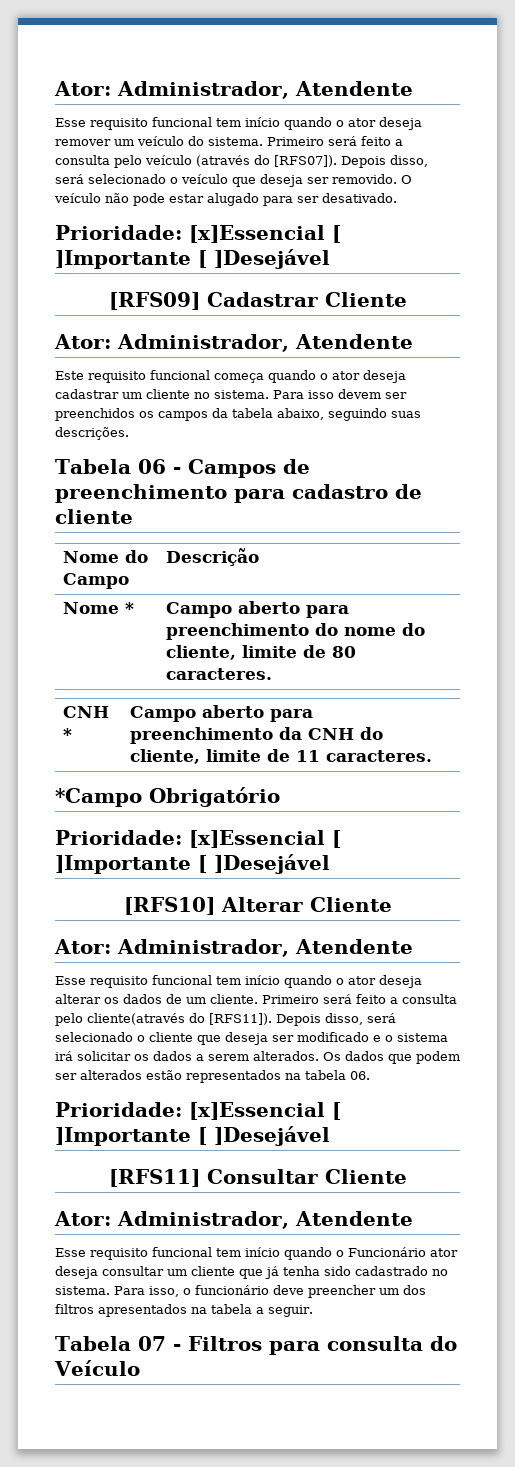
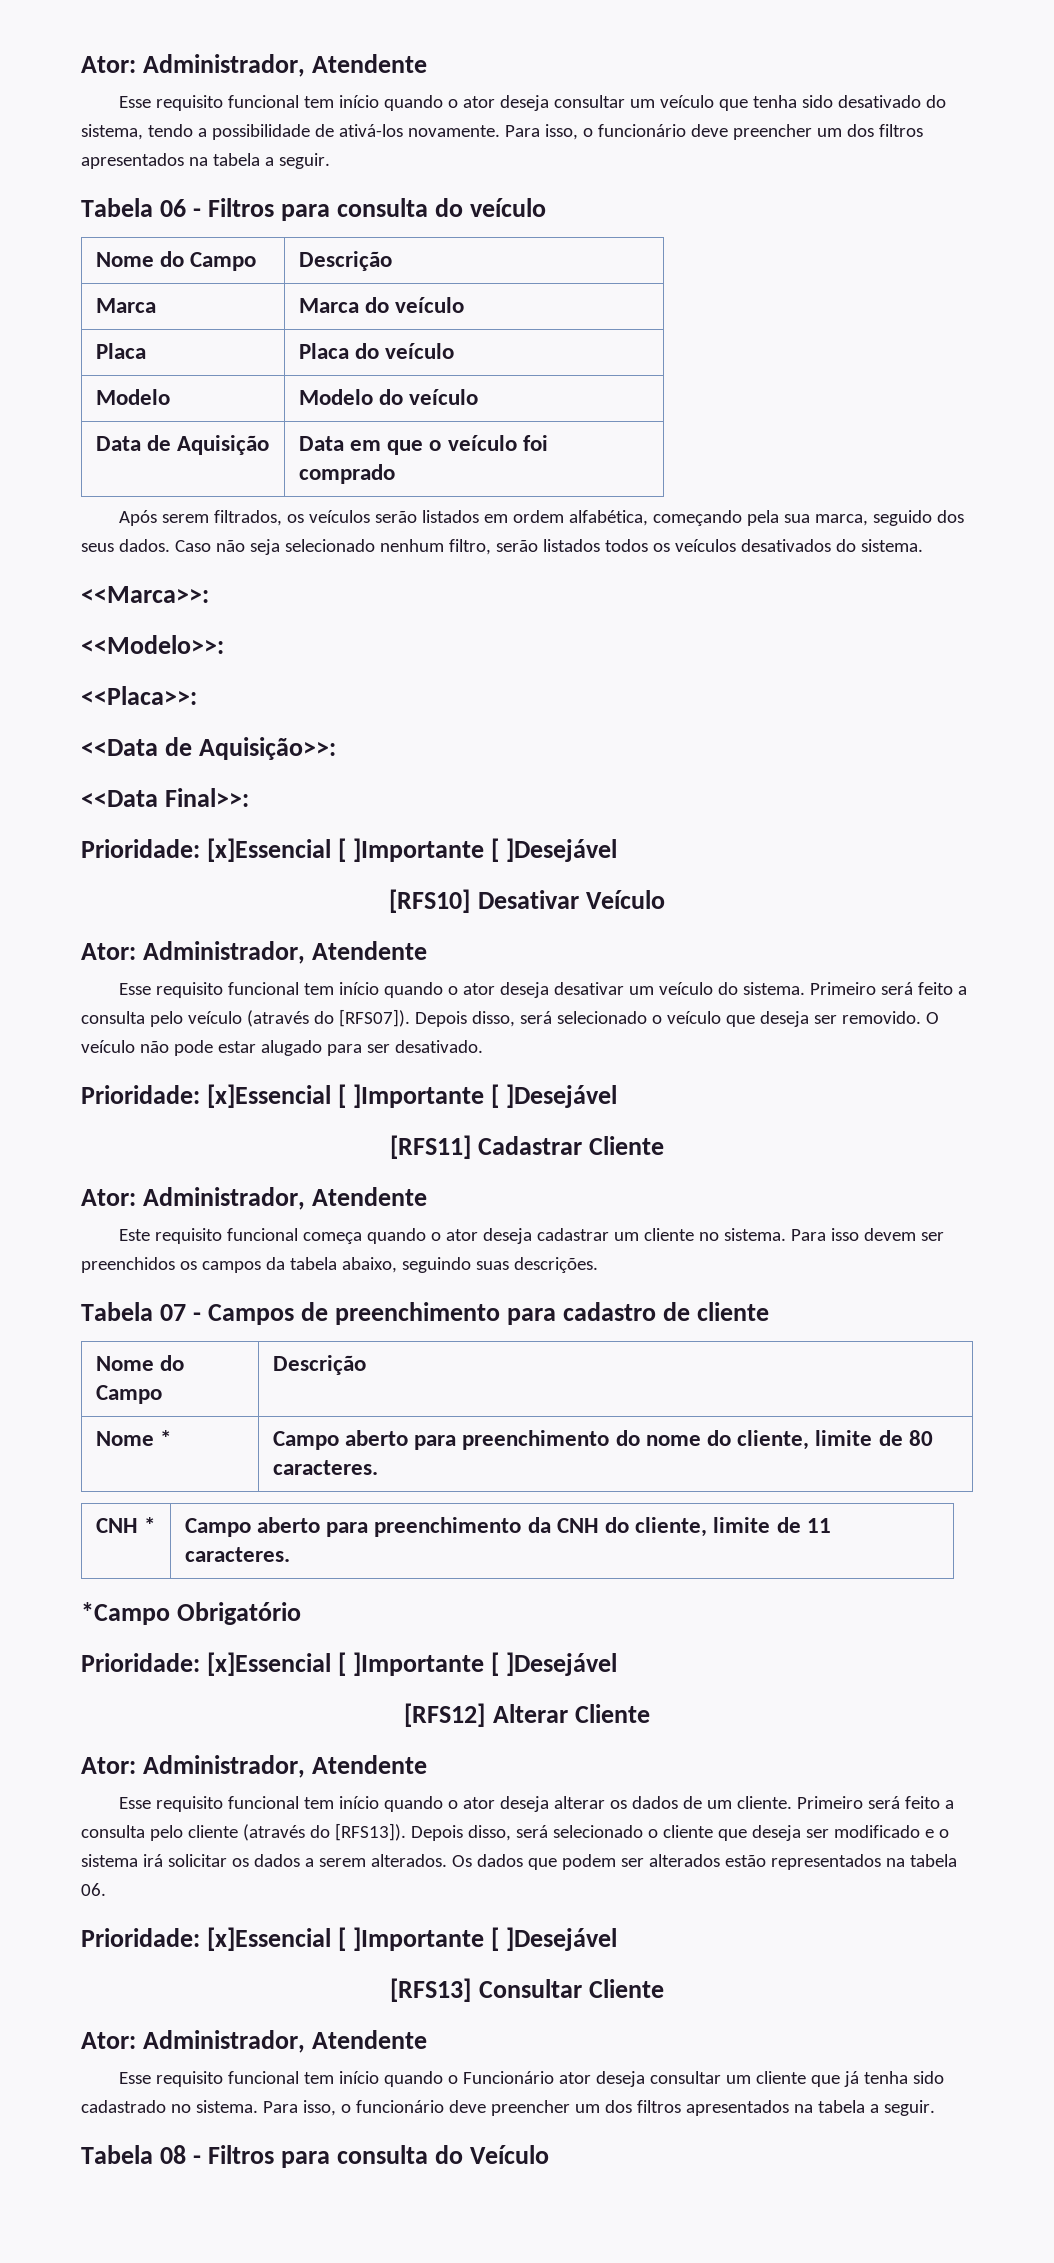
- Esse requisito funcional tem início quando o ator deseja remover um veículo do sistema.
+ Esse requisito funcional tem início quando o ator deseja consultar um veículo que tenha sido desativado do sistema, tendo a possibilidade de ativá-los novamente. Para isso, o funcionário deve preencher um dos filtros apresentados na tabela a seguir.
+ Tabela 06 - Filtros para consulta do veículo
+ Nome do Campo | Descrição
+ Marca | Marca do veículo
+ Placa | Placa do veículo
+ Modelo | Modelo do veículo
+ Data de Aquisição | Data em que o veículo foi comprado
+ Após serem filtrados, os veículos serão listados em ordem alfabética, começando pela sua marca, seguido dos seus dados. Caso não seja selecionado nenhum filtro, serão listados todos os veículos desativados do sistema.
+ <<Marca>>:
+ <<Modelo>>:
+ <<Placa>>:
+ <<Data de Aquisição>>:
+ <<Data Final>>:
+ Prioridade: [x]Essencial [ ]Importante [ ]Desejável
+ [RFS10] Desativar Veículo
+ Ator: Administrador, Atendente
+ Esse requisito funcional tem início quando o ator deseja desativar um veículo do sistema.
- [RFS09] Cadastrar Cliente
+ [RFS11] Cadastrar Cliente
- Tabela 06 - Campos de preenchimento para cadastro de cliente
+ Tabela 07 - Campos de preenchimento para cadastro de cliente
- [RFS10] Alterar Cliente
+ [RFS12] Alterar Cliente
- Primeiro será feito a consulta pelo cliente(através do [RFS11]).
+ Primeiro será feito a consulta pelo cliente (através do [RFS13]).
- [RFS11] Consultar Cliente
+ [RFS13] Consultar Cliente
- Tabela 07 - Filtros para consulta do Veículo
+ Tabela 08 - Filtros para consulta do Veículo

